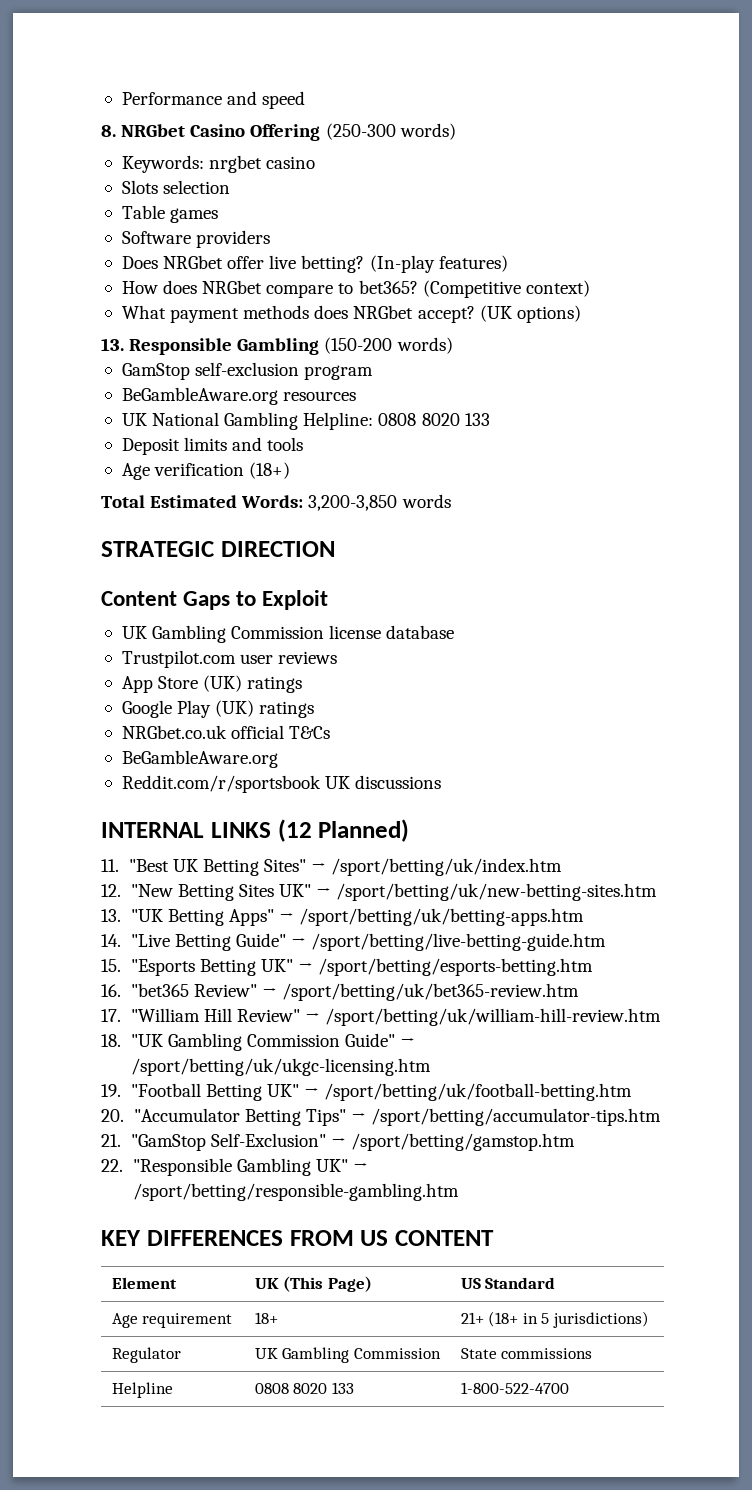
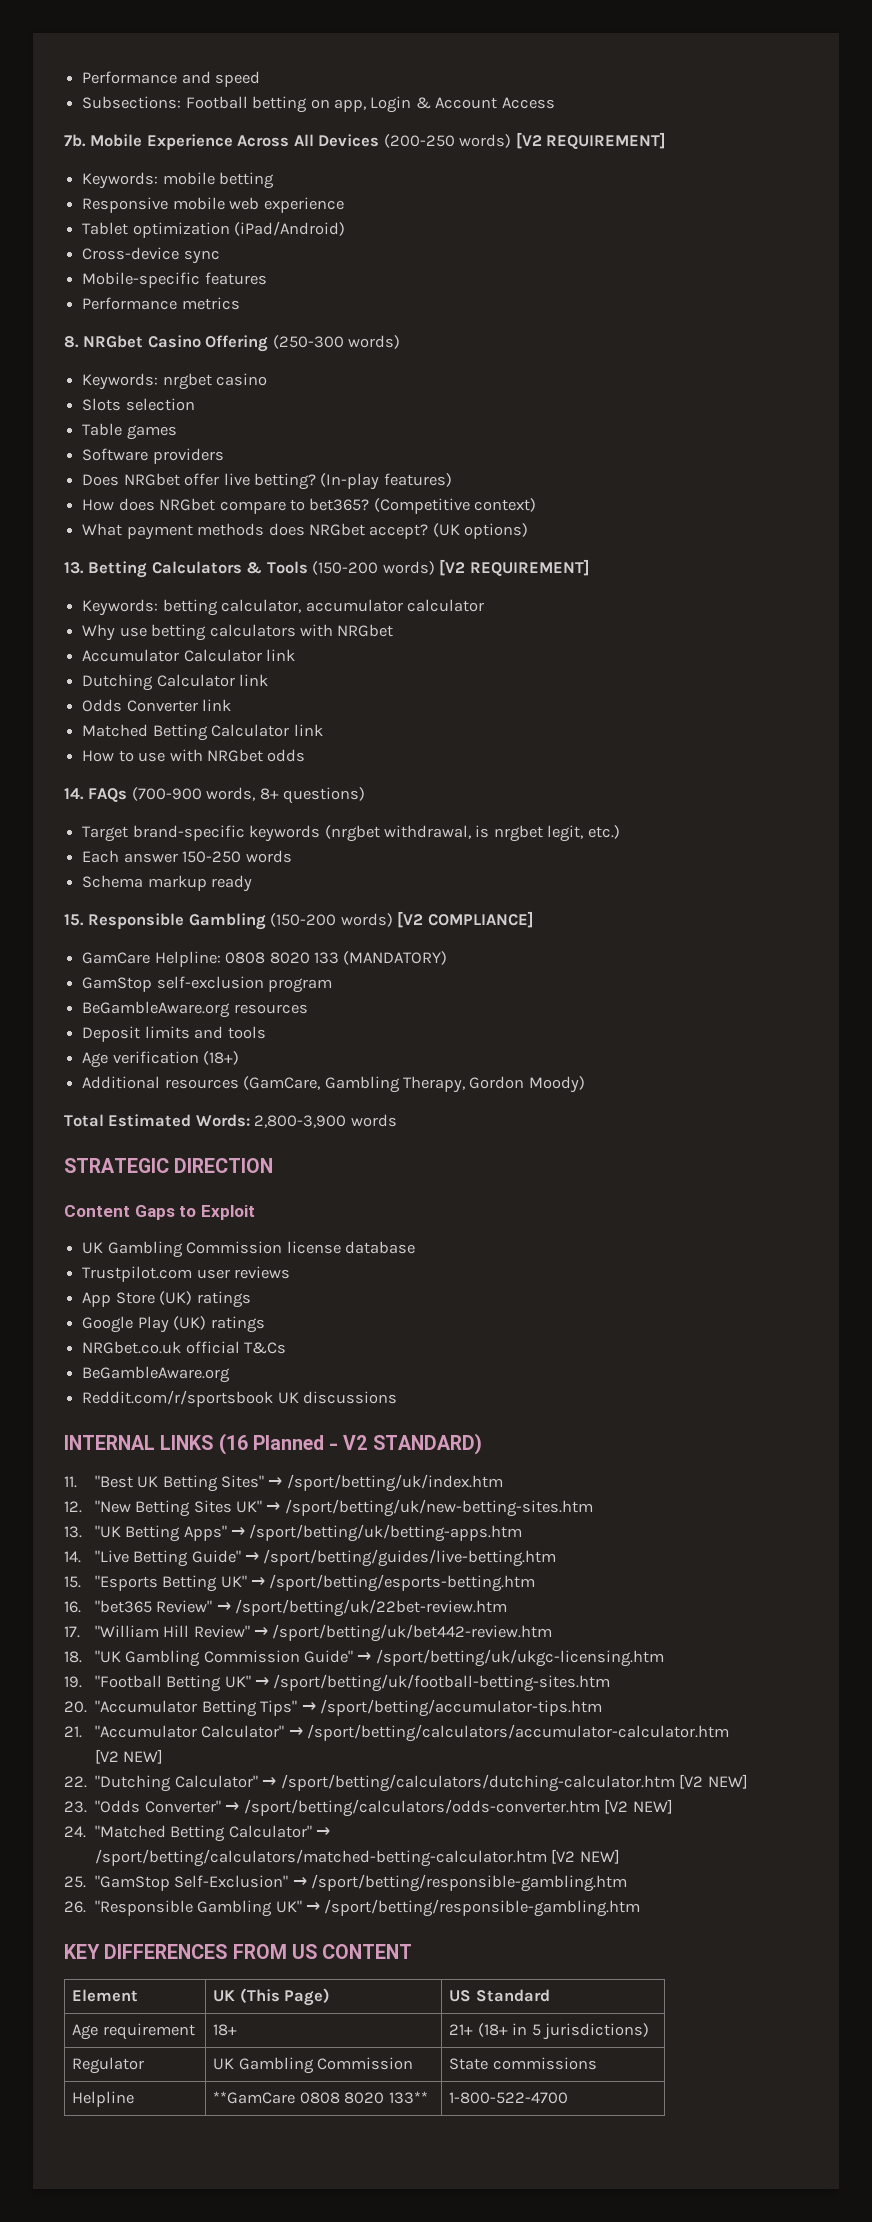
+ Subsections: Football betting on app, Login & Account Access
+ 7b. Mobile Experience Across All Devices (200-250 words) [V2 REQUIREMENT]
+ Keywords: mobile betting
+ Responsive mobile web experience
+ Tablet optimization (iPad/Android)
+ Cross-device sync
+ Mobile-specific features
+ Performance metrics
- 13. Responsible Gambling (150-200 words)
+ 13. Betting Calculators & Tools (150-200 words) [V2 REQUIREMENT]
+ Keywords: betting calculator, accumulator calculator
+ Why use betting calculators with NRGbet
+ Accumulator Calculator link
+ Dutching Calculator link
+ Odds Converter link
+ Matched Betting Calculator link
+ How to use with NRGbet odds
+ 14. FAQs (700-900 words, 8+ questions)
+ Target brand-specific keywords (nrgbet withdrawal, is nrgbet legit, etc.)
+ Each answer 150-250 words
+ Schema markup ready
+ 15. Responsible Gambling (150-200 words) [V2 COMPLIANCE]
+ GamCare Helpline: 0808 8020 133 (MANDATORY)
- UK National Gambling Helpline: 0808 8020 133
+ Additional resources (GamCare, Gambling Therapy, Gordon Moody)
- Total Estimated Words: 3,200-3,850 words
+ Total Estimated Words: 2,800-3,900 words
- INTERNAL LINKS (12 Planned)
+ INTERNAL LINKS (16 Planned - V2 STANDARD)
- 14. "Live Betting Guide" → /sport/betting/live-betting-guide.htm
+ 14. "Live Betting Guide" → /sport/betting/guides/live-betting.htm
- 16. "bet365 Review" → /sport/betting/uk/bet365-review.htm
+ 16. "bet365 Review" → /sport/betting/uk/22bet-review.htm
- 17. "William Hill Review" → /sport/betting/uk/william-hill-review.htm
+ 17. "William Hill Review" → /sport/betting/uk/bet442-review.htm
- 19. "Football Betting UK" → /sport/betting/uk/football-betting.htm
+ 19. "Football Betting UK" → /sport/betting/uk/football-betting-sites.htm
- 21. "GamStop Self-Exclusion" → /sport/betting/gamstop.htm
- 22. "Responsible Gambling UK" → /sport/betting/responsible-gambling.htm
+ 21. "Accumulator Calculator" → /sport/betting/calculators/accumulator-calculator.htm [V2 NEW]
+ 22. "Dutching Calculator" → /sport/betting/calculators/dutching-calculator.htm [V2 NEW]
+ 23. "Odds Converter" → /sport/betting/calculators/odds-converter.htm [V2 NEW]
+ 24. "Matched Betting Calculator" → /sport/betting/calculators/matched-betting-calculator.htm [V2 NEW]
+ 25. "GamStop Self-Exclusion" → /sport/betting/responsible-gambling.htm
+ 26. "Responsible Gambling UK" → /sport/betting/responsible-gambling.htm
- Helpline | 0808 8020 133 | 1-800-522-4700
+ Helpline | **GamCare 0808 8020 133** | 1-800-522-4700

